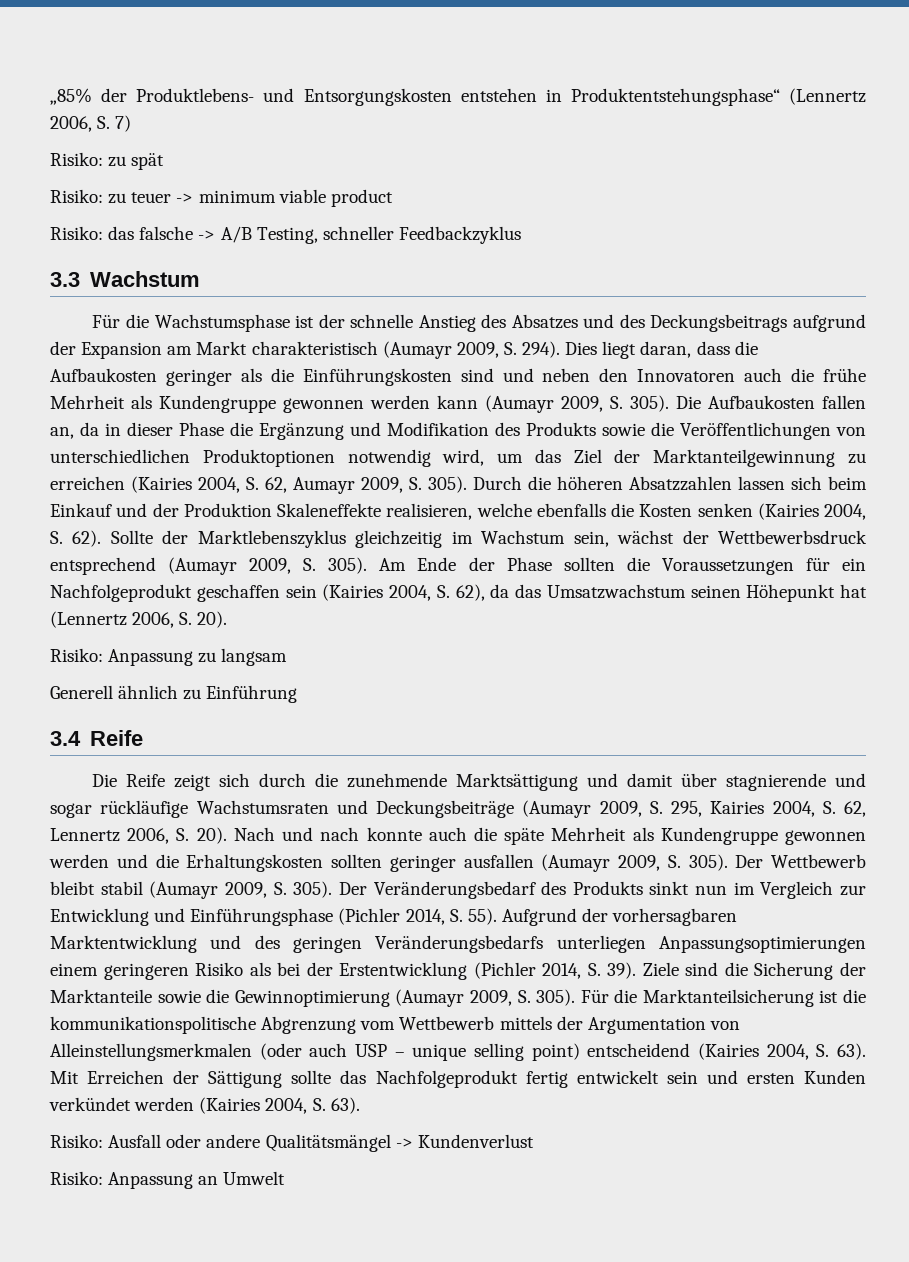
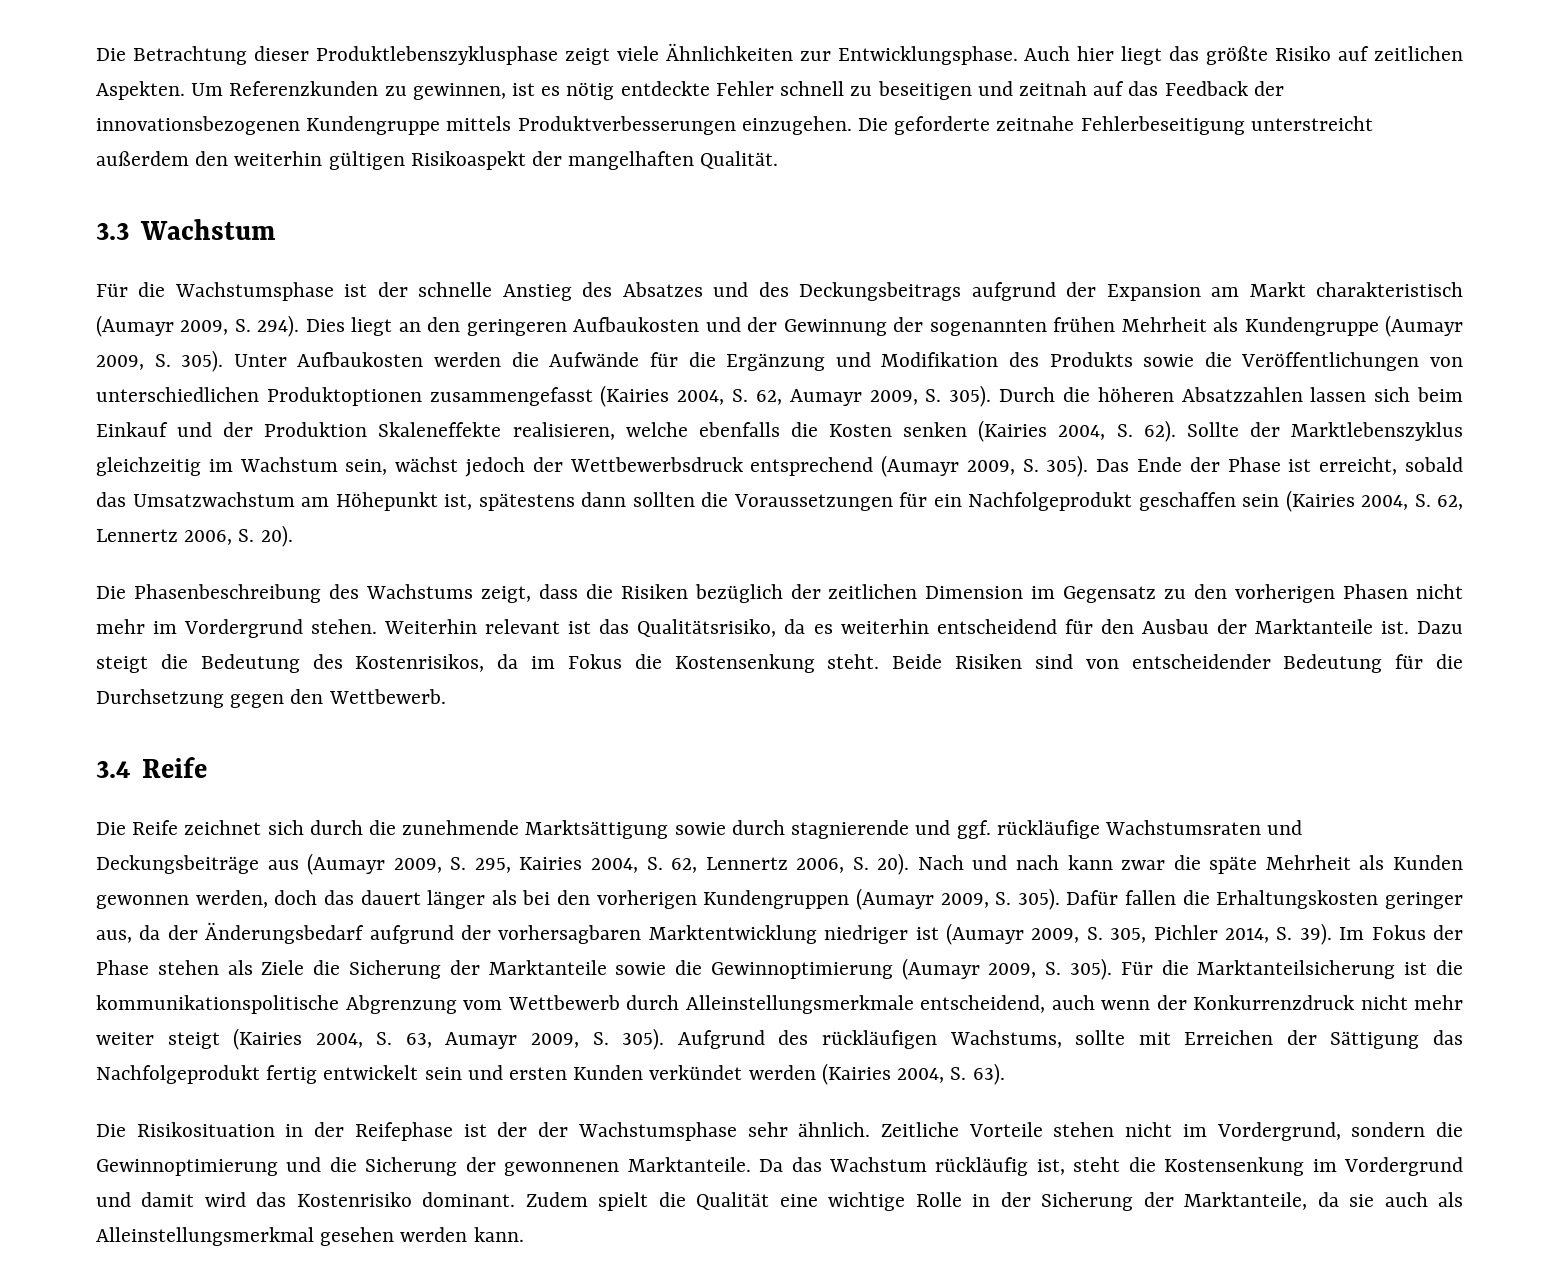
- „85% der Produktlebens- und Entsorgungskosten entstehen in Produktentstehungsphase“ (Lennertz 2006, S. 7)
- Risiko: zu spät
- Risiko: zu teuer -> minimum viable product
- Risiko: das falsche -> A/B Testing, schneller Feedbackzyklus
+ Die Betrachtung dieser Produktlebenszyklusphase zeigt viele Ähnlichkeiten zur Entwicklungsphase. Auch hier liegt das größte Risiko auf zeitlichen Aspekten. Um Referenzkunden zu gewinnen, ist es nötig entdeckte Fehler schnell zu beseitigen und zeitnah auf das Feedback der innovationsbezogenen Kundengruppe mittels Produktverbesserungen einzugehen. Die geforderte zeitnahe Fehlerbeseitigung unterstreicht außerdem den weiterhin gültigen Risikoaspekt der mangelhaften Qualität.
- Dies liegt daran, dass die Aufbaukosten geringer als die Einführungskosten sind und neben den Innovatoren auch die frühe Mehrheit als Kundengruppe gewonnen werden kann (Aumayr 2009, S. 305). Die Aufbaukosten fallen an, da in dieser Phase die Ergänzung und Modifikation des Produkts sowie die Veröffentlichungen von unterschiedlichen Produktoptionen notwendig wird, um das Ziel der Marktanteilgewinnung zu erreichen (Kairies 2004, S. 62, Aumayr 2009, S. 305).
+ Dies liegt an den geringeren Aufbaukosten und der Gewinnung der sogenannten frühen Mehrheit als Kundengruppe (Aumayr 2009, S. 305). Unter Aufbaukosten werden die Aufwände für die Ergänzung und Modifikation des Produkts sowie die Veröffentlichungen von unterschiedlichen Produktoptionen zusammengefasst (Kairies 2004, S. 62, Aumayr 2009, S. 305).
- Sollte der Marktlebenszyklus gleichzeitig im Wachstum sein, wächst der Wettbewerbsdruck entsprechend (Aumayr 2009, S. 305).
+ Sollte der Marktlebenszyklus gleichzeitig im Wachstum sein, wächst jedoch der Wettbewerbsdruck entsprechend (Aumayr 2009, S. 305).
- Am Ende der Phase sollten die Voraussetzungen für ein Nachfolgeprodukt geschaffen sein (Kairies 2004, S. 62), da das Umsatzwachstum seinen Höhepunkt hat (Lennertz 2006, S. 20).
- Risiko: Anpassung zu langsam
- Generell ähnlich zu Einführung
+ Das Ende der Phase ist erreicht, sobald das Umsatzwachstum am Höhepunkt ist, spätestens dann sollten die Voraussetzungen für ein Nachfolgeprodukt geschaffen sein (Kairies 2004, S. 62, Lennertz 2006, S. 20).
+ Die Phasenbeschreibung des Wachstums zeigt, dass die Risiken bezüglich der zeitlichen Dimension im Gegensatz zu den vorherigen Phasen nicht mehr im Vordergrund stehen. Weiterhin relevant ist das Qualitätsrisiko, da es weiterhin entscheidend für den Ausbau der Marktanteile ist. Dazu steigt die Bedeutung des Kostenrisikos, da im Fokus die Kostensenkung steht. Beide Risiken sind von entscheidender Bedeutung für die Durchsetzung gegen den Wettbewerb.
- Die Reife zeigt sich durch die zunehmende Marktsättigung und damit über stagnierende und sogar rückläufige Wachstumsraten und Deckungsbeiträge (Aumayr 2009, S. 295, Kairies 2004, S. 62, Lennertz 2006, S. 20).
+ Die Reife zeichnet sich durch die zunehmende Marktsättigung sowie durch stagnierende und ggf. rückläufige Wachstumsraten und Deckungsbeiträge aus (Aumayr 2009, S. 295, Kairies 2004, S. 62, Lennertz 2006, S. 20).
- Nach und nach konnte auch die späte Mehrheit als Kundengruppe gewonnen werden und die Erhaltungskosten sollten geringer ausfallen (Aumayr 2009, S. 305). Der Wettbewerb bleibt stabil (Aumayr 2009, S. 305). Der Veränderungsbedarf des Produkts sinkt nun im Vergleich zur Entwicklung und Einführungsphase (Pichler 2014, S. 55). Aufgrund der vorhersagbaren Marktentwicklung und des geringen Veränderungsbedarfs unterliegen Anpassungsoptimierungen einem geringeren Risiko als bei der Erstentwicklung (Pichler 2014, S. 39). Ziele sind die Sicherung der Marktanteile sowie die Gewinnoptimierung (Aumayr 2009, S. 305).
+ Nach und nach kann zwar die späte Mehrheit als Kunden gewonnen werden, doch das dauert länger als bei den vorherigen Kundengruppen (Aumayr 2009, S. 305). Dafür fallen die Erhaltungskosten geringer aus, da der Änderungsbedarf aufgrund der vorhersagbaren Marktentwicklung niedriger ist (Aumayr 2009, S. 305, Pichler 2014, S. 39). Im Fokus der Phase stehen als Ziele die Sicherung der Marktanteile sowie die Gewinnoptimierung (Aumayr 2009, S. 305).
- Für die Marktanteilsicherung ist die kommunikationspolitische Abgrenzung vom Wettbewerb mittels der Argumentation von Alleinstellungsmerkmalen (oder auch USP – unique selling point) entscheidend (Kairies 2004, S. 63). Mit Erreichen der Sättigung sollte das Nachfolgeprodukt fertig entwickelt sein und ersten Kunden verkündet werden (Kairies 2004, S. 63).
+ Für die Marktanteilsicherung ist die kommunikationspolitische Abgrenzung vom Wettbewerb durch Alleinstellungsmerkmale entscheidend, auch wenn der Konkurrenzdruck nicht mehr weiter steigt (Kairies 2004, S. 63, Aumayr 2009, S. 305). Aufgrund des rückläufigen Wachstums, sollte mit Erreichen der Sättigung das Nachfolgeprodukt fertig entwickelt sein und ersten Kunden verkündet werden (Kairies 2004, S. 63).
- Risiko: Ausfall oder andere Qualitätsmängel -> Kundenverlust
- Risiko: Anpassung an Umwelt
+ Die Risikosituation in der Reifephase ist der der Wachstumsphase sehr ähnlich. Zeitliche Vorteile stehen nicht im Vordergrund, sondern die Gewinnoptimierung und die Sicherung der gewonnenen Marktanteile. Da das Wachstum rückläufig ist, steht die Kostensenkung im Vordergrund und damit wird das Kostenrisiko dominant. Zudem spielt die Qualität eine wichtige Rolle in der Sicherung der Marktanteile, da sie auch als Alleinstellungsmerkmal gesehen werden kann.

